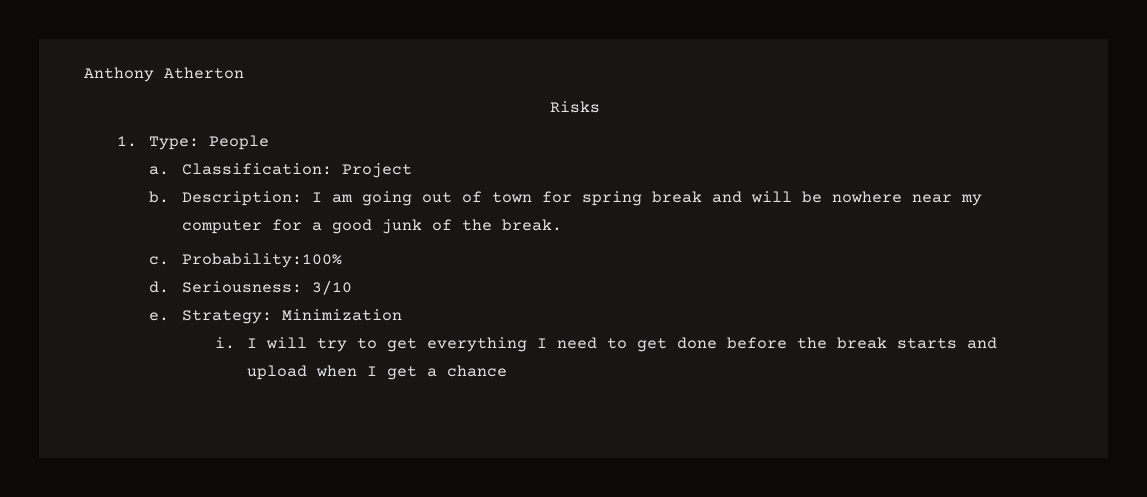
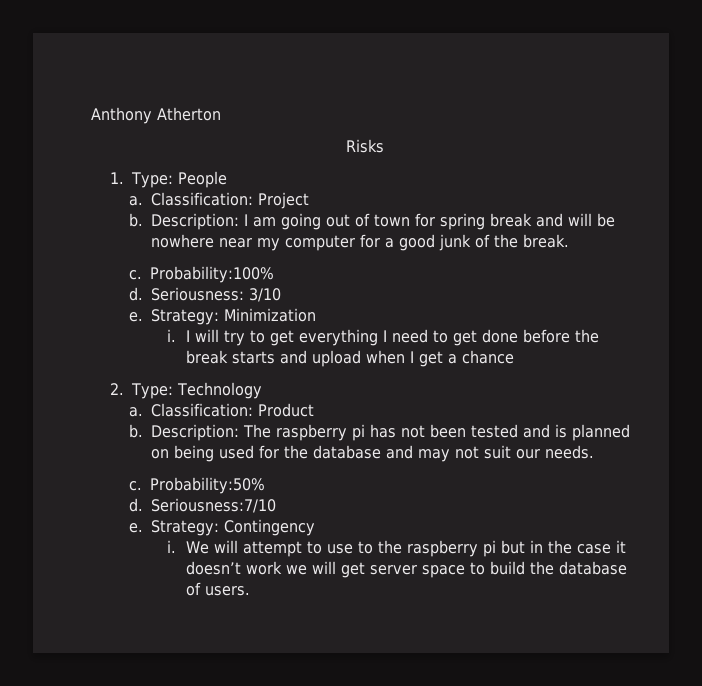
+ 2. Type: Technology
+ a. Classification: Product
+ b. Description: The raspberry pi has not been tested and is planned on being used for the database and may not suit our needs.
+ c. Probability:50%
+ d. Seriousness:7/10
+ e. Strategy: Contingency
+ i. We will attempt to use to the raspberry pi but in the case it doesn’t work we will get server space to build the database of users.

